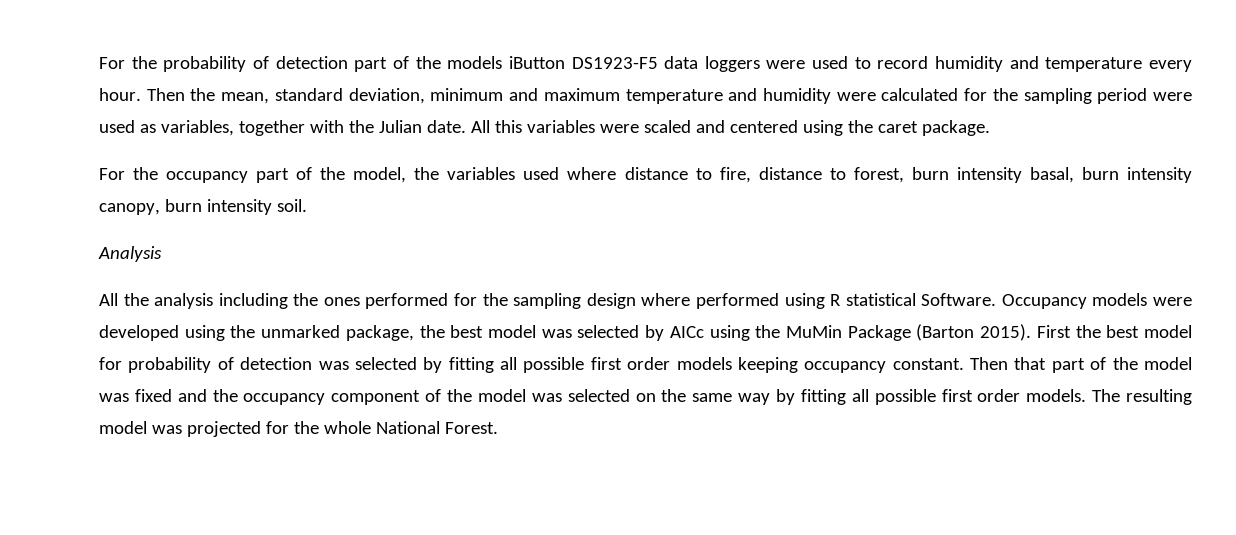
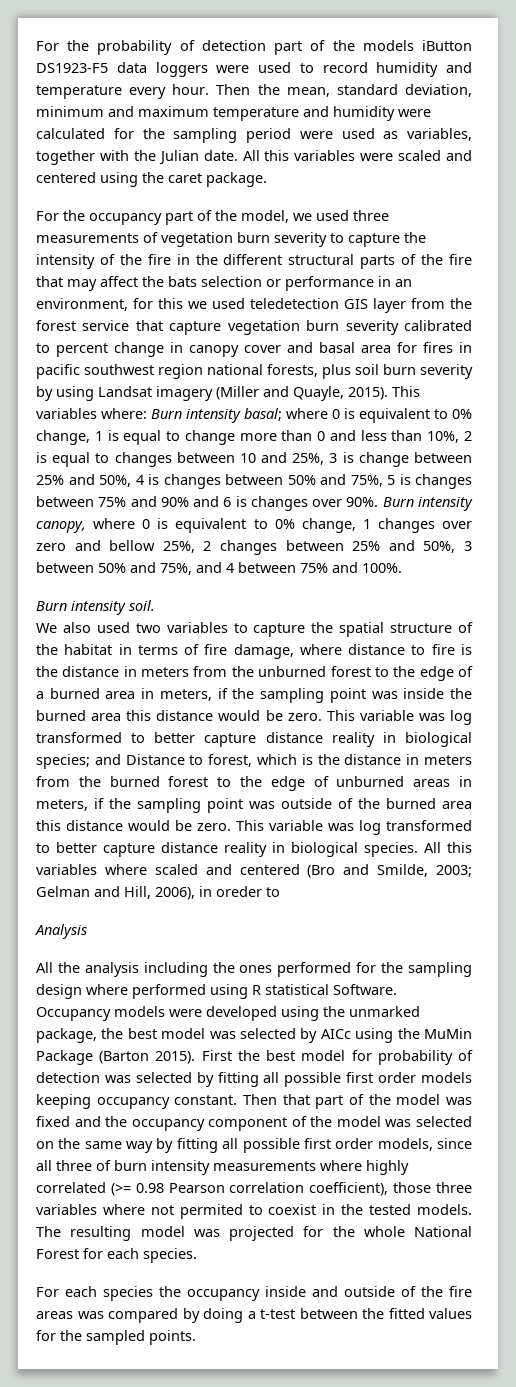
- For the occupancy part of the model, the variables used where distance to fire, distance to forest, burn intensity basal, burn intensity canopy, burn intensity soil.
+ For the occupancy part of the model, we used three measurements of vegetation burn severity to capture the intensity of the fire in the different structural parts of the fire that may affect the bats selection or performance in an environment, for this we used teledetection GIS layer from the forest service that capture vegetation burn severity calibrated to percent change in canopy cover and basal area for fires in pacific southwest region national forests, plus soil burn severity by using Landsat imagery (Miller and Quayle, 2015). This variables where: Burn intensity basal; where 0 is equivalent to 0% change, 1 is equal to change more than 0 and less than 10%, 2 is equal to changes between 10 and 25%, 3 is change between 25% and 50%, 4 is changes between 50% and 75%, 5 is changes between 75% and 90% and 6 is changes over 90%. Burn intensity canopy, where 0 is equivalent to 0% change, 1 changes over zero and bellow 25%, 2 changes between 25% and 50%, 3 between 50% and 75%, and 4 between 75% and 100%.
+ Burn intensity soil.
+ We also used two variables to capture the spatial structure of the habitat in terms of fire damage, where distance to fire is the distance in meters from the unburned forest to the edge of a burned area in meters, if the sampling point was inside the burned area this distance would be zero. This variable was log transformed to better capture distance reality in biological species; and Distance to forest, which is the distance in meters from the burned forest to the edge of unburned areas in meters, if the sampling point was outside of the burned area this distance would be zero. This variable was log transformed to better capture distance reality in biological species. All this variables where scaled and centered (Bro and Smilde, 2003; Gelman and Hill, 2006), in oreder to
- Then that part of the model was fixed and the occupancy component of the model was selected on the same way by fitting all possible first order models.
+ Then that part of the model was fixed and the occupancy component of the model was selected on the same way by fitting all possible first order models, since all three of burn intensity measurements where highly correlated (>= 0.98 Pearson correlation coefficient), those three variables where not permited to coexist in the tested models.
- The resulting model was projected for the whole National Forest.
+ The resulting model was projected for the whole National Forest for each species.
+ For each species the occupancy inside and outside of the fire areas was compared by doing a t-test between the fitted values for the sampled points.

